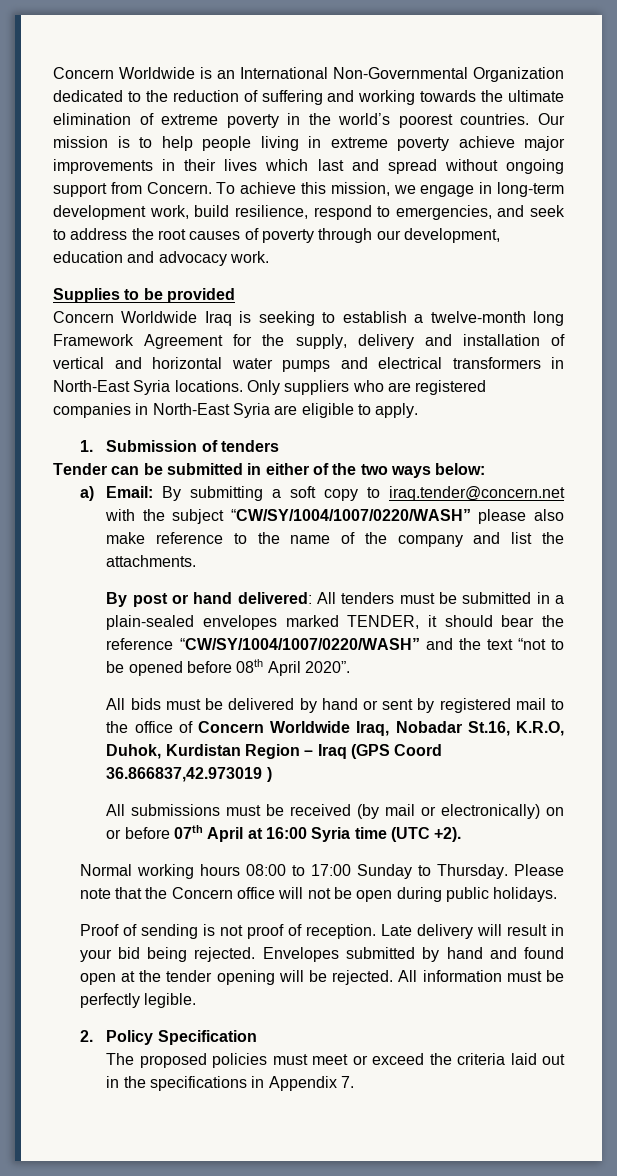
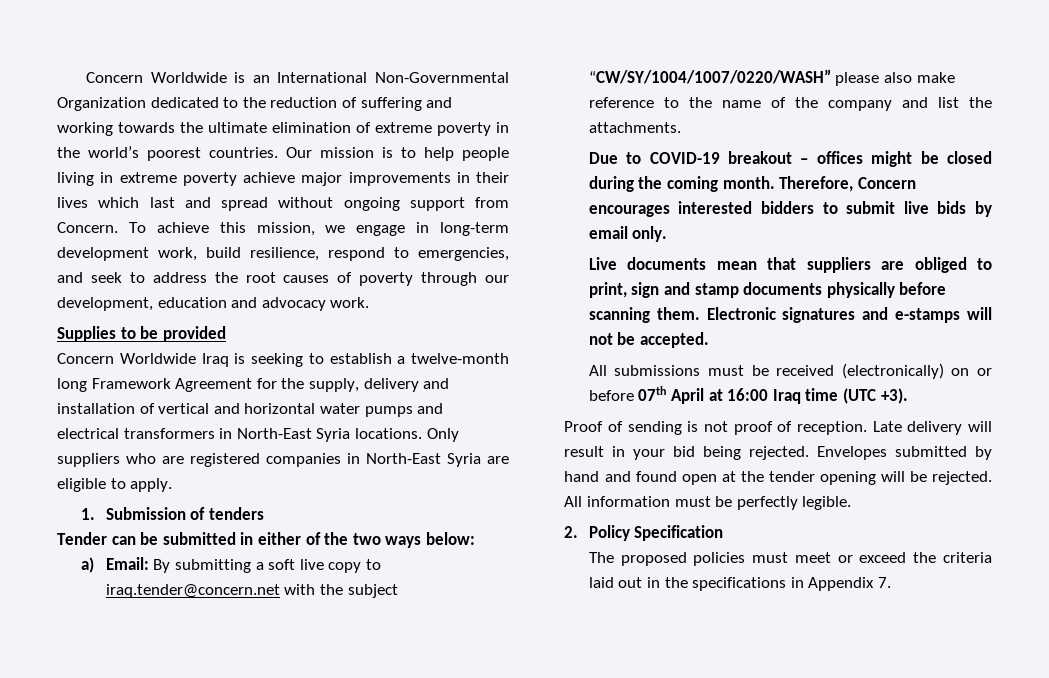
- a) Email: By submitting a soft copy to iraq.tender@concern.net with the subject “CW/SY/1004/1007/0220/WASH” please also make reference to the name of the company and list the attachments.
+ a) Email: By submitting a soft live copy to iraq.tender@concern.net with the subject “CW/SY/1004/1007/0220/WASH” please also make reference to the name of the company and list the attachments.
- By post or hand delivered: All tenders must be submitted in a plain-sealed envelopes marked TENDER, it should bear the reference “CW/SY/1004/1007/0220/WASH” and the text “not to be opened before 08th April 2020”.
- All bids must be delivered by hand or sent by registered mail to the office of Concern Worldwide Iraq, Nobadar St.16, K.R.O, Duhok, Kurdistan Region – Iraq (GPS Coord 36.866837,42.973019 )
+ Due to COVID-19 breakout – offices might be closed during the coming month. Therefore, Concern encourages interested bidders to submit live bids by email only.
+ Live documents mean that suppliers are obliged to print, sign and stamp documents physically before scanning them. Electronic signatures and e-stamps will not be accepted.
- All submissions must be received (by mail or electronically) on or before 07th April at 16:00 Syria time (UTC +2).
- Normal working hours 08:00 to 17:00 Sunday to Thursday. Please note that the Concern office will not be open during public holidays.
+ All submissions must be received (electronically) on or before 07th April at 16:00 Iraq time (UTC +3).

